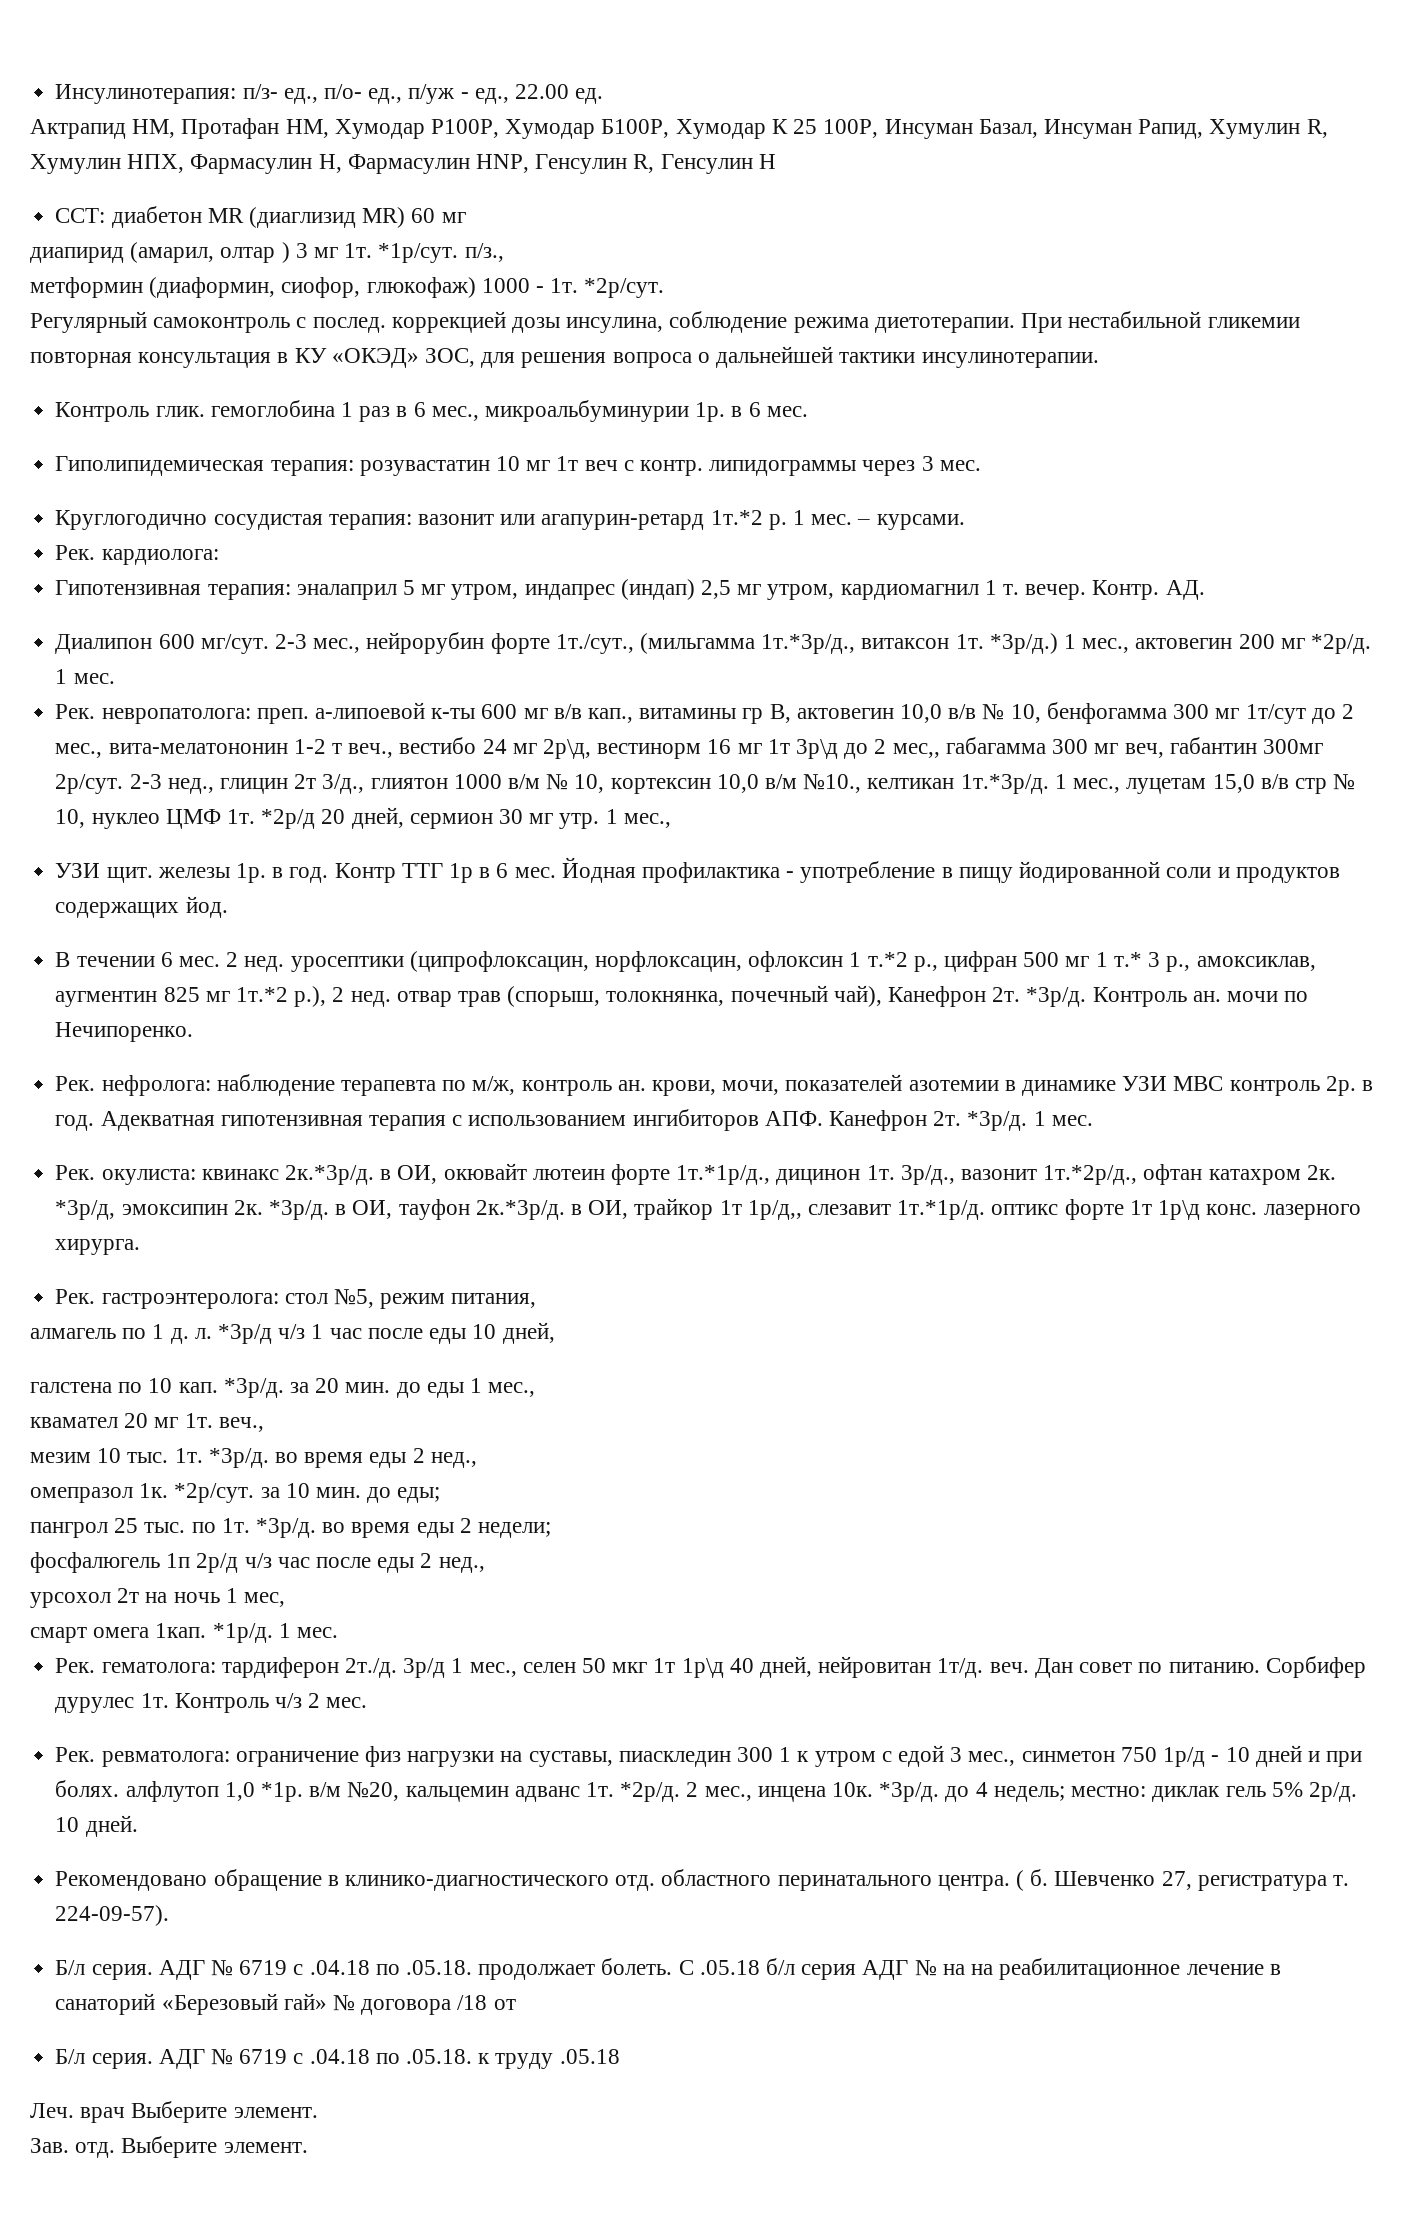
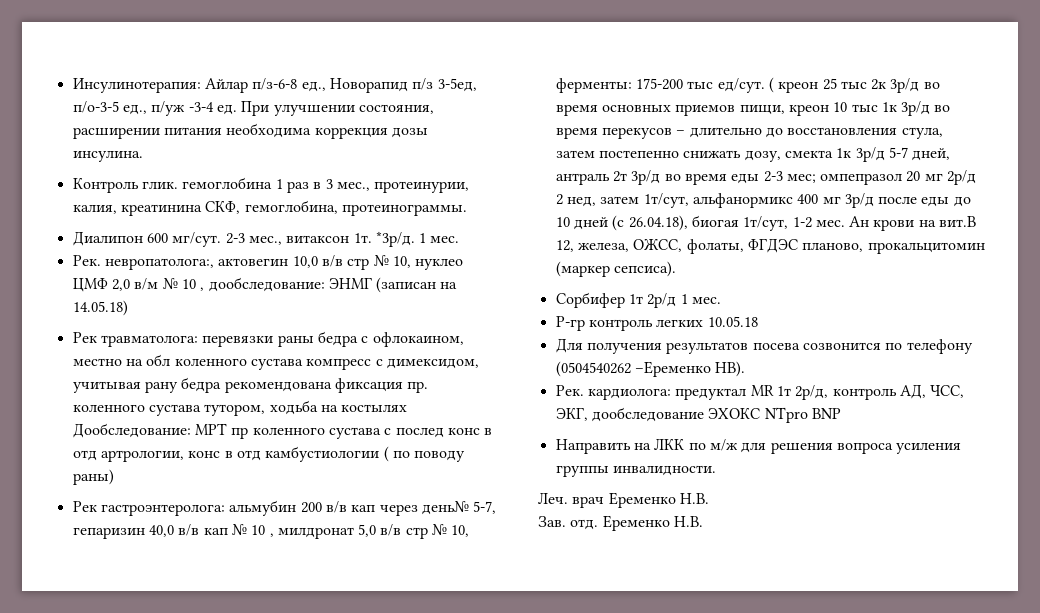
- Инсулинотерапия: п/з- ед., п/о- ед., п/уж - ед., 22.00 ед.
- Актрапид НМ, Протафан НМ, Хумодар Р100Р, Хумодар Б100Р, Хумодар К 25 100Р, Инсуман Базал, Инсуман Рапид, Хумулин R, Хумулин НПХ, Фармасулин Н, Фармасулин НNР, Генсулин R, Генсулин Н
- ССТ: диабетон МR (диаглизид МR) 60 мг
- диапирид (амарил, олтар ) 3 мг 1т. *1р/сут. п/з.,
- метформин (диаформин, сиофор, глюкофаж) 1000 - 1т. *2р/сут.
- Регулярный самоконтроль с послед. коррекцией дозы инсулина, соблюдение режима диетотерапии. При нестабильной гликемии повторная консультация в КУ «ОКЭД» ЗОС, для решения вопроса о дальнейшей тактики инсулинотерапии.
+ Инсулинотерапия: Айлар п/з-6-8 ед., Новорапид п/з 3-5ед, п/о-3-5 ед., п/уж -3-4 ед. При улучшении состояния, расширении питания необходима коррекция дозы инсулина.
- Контроль глик. гемоглобина 1 раз в 6 мес., микроальбуминурии 1р. в 6 мес.
- Гиполипидемическая терапия: розувастатин 10 мг 1т веч с контр. липидограммы через 3 мес.
- Круглогодично сосудистая терапия: вазонит или агапурин-ретард 1т.*2 р. 1 мес. – курсами.
- Рек. кардиолога:
- Гипотензивная терапия: эналаприл 5 мг утром, индапрес (индап) 2,5 мг утром, кардиомагнил 1 т. вечер. Контр. АД.
+ Контроль глик. гемоглобина 1 раз в 3 мес., протеинурии, калия, креатинина СКФ, гемоглобина, протеинограммы.
- 2-3 мес., нейрорубин форте 1т./сут., (мильгамма 1т.*3р/д., витаксон 1т. *3р/д.) 1 мес., актовегин 200 мг *2р/д. 1 мес.
- Рек. невропатолога: преп. а-липоевой к-ты 600 мг в/в кап., витамины гр В, актовегин 10,0 в/в № 10, бенфогамма 300 мг 1т/сут до 2 мес., вита-мелатононин 1-2 т веч., вестибо 24 мг 2р\д, вестинорм 16 мг 1т 3р\д до 2 мес,, габагамма 300 мг веч, габантин 300мг 2р/сут. 2-3 нед., глицин 2т 3/д., глиятон 1000 в/м № 10, кортексин 10,0 в/м №10., келтикан 1т.*3р/д. 1 мес., луцетам 15,0 в/в стр № 10, нуклео ЦМФ 1т. *2р/д 20 дней, сермион 30 мг утр. 1 мес.,
- УЗИ щит. железы 1р. в год. Контр ТТГ 1р в 6 мес. Йодная профилактика - употребление в пищу йодированной соли и продуктов содержащих йод.
- В течении 6 мес. 2 нед. уросептики (ципрофлоксацин, норфлоксацин, офлоксин 1 т.*2 р., цифран 500 мг 1 т.* 3 р., амоксиклав, аугментин 825 мг 1т.*2 р.), 2 нед. отвар трав (спорыш, толокнянка, почечный чай), Канефрон 2т. *3р/д. Контроль ан. мочи по Нечипоренко.
- Рек. нефролога: наблюдение терапевта по м/ж, контроль ан. крови, мочи, показателей азотемии в динамике УЗИ МВС контроль 2р. в год. Адекватная гипотензивная терапия с использованием ингибиторов АПФ. Канефрон 2т. *3р/д. 1 мес.
- Рек. окулиста: квинакс 2к.*3р/д. в ОИ, окювайт лютеин форте 1т.*1р/д., дицинон 1т. 3р/д., вазонит 1т.*2р/д., офтан катахром 2к. *3р/д, эмоксипин 2к. *3р/д. в ОИ, тауфон 2к.*3р/д. в ОИ, трайкор 1т 1р/д,, слезавит 1т.*1р/д. оптикс форте 1т 1р\д конс. лазерного хирурга.
- Рек. гастроэнтеролога: стол №5, режим питания,
- алмагель по 1 д. л. *3р/д ч/з 1 час после еды 10 дней,
- галстена по 10 кап. *3р/д. за 20 мин. до еды 1 мес.,
- квамател 20 мг 1т. веч.,
- мезим 10 тыс. 1т. *3р/д. во время еды 2 нед.,
- омепразол 1к. *2р/сут. за 10 мин. до еды;
- пангрол 25 тыс. по 1т. *3р/д. во время еды 2 недели;
- фосфалюгель 1п 2р/д ч/з час после еды 2 нед.,
- урсохол 2т на ночь 1 мес,
- смарт омега 1кап. *1р/д. 1 мес.
- Рек. гематолога: тардиферон 2т./д. 3р/д 1 мес., селен 50 мкг 1т 1р\д 40 дней, нейровитан 1т/д. веч. Дан совет по питанию. Сорбифер дурулес 1т. Контроль ч/з 2 мес.
- Рек. ревматолога: ограничение физ нагрузки на суставы, пиаскледин 300 1 к утром с едой 3 мес., синметон 750 1р/д - 10 дней и при болях. алфлутоп 1,0 *1р. в/м №20, кальцемин адванс 1т. *2р/д. 2 мес., инцена 10к. *3р/д. до 4 недель; местно: диклак гель 5% 2р/д. 10 дней.
- Рекомендовано обращение в клинико-диагностического отд. областного перинатального центра. ( б. Шевченко 27, регистратура т. 224-09-57).
- Б/л серия. АДГ № 6719 с .04.18 по .05.18. продолжает болеть. С .05.18 б/л серия АДГ № на на реабилитационное лечение в санаторий «Березовый гай» № договора /18 от
- Б/л серия. АДГ № 6719 с .04.18 по .05.18. к труду .05.18
+ 2-3 мес., витаксон 1т. *3р/д. 1 мес.
+ Рек. невропатолога:, актовегин 10,0 в/в стр № 10, нуклео ЦМФ 2,0 в/м № 10 , дообследование: ЭНМГ (записан на 14.05.18)
+ Рек травматолога: перевязки раны бедра с офлокаином, местно на обл коленного сустава компресс с димексидом, учитывая рану бедра рекомендована фиксация пр. коленного сустава тутором, ходьба на костылях Дообследование: МРТ пр коленного сустава с послед конс в отд артрологии, конс в отд камбустиологии ( по поводу раны)
+ Рек гастроэнтеролога: альмубин 200 в/в кап через день№ 5-7, гепаризин 40,0 в/в кап № 10 , милдронат 5,0 в/в стр № 10, ферменты: 175-200 тыс ед/сут. ( креон 25 тыс 2к 3р/д во время основных приемов пищи, креон 10 тыс 1к 3р/д во время перекусов – длительно до восстановления стула, затем постепенно снижать дозу, смекта 1к 3р/д 5-7 дней, антраль 2т 3р/д во время еды 2-3 мес; омпепразол 20 мг 2р/д 2 нед, затем 1т/сут, альфанормикс 400 мг 3р/д после еды до 10 дней (с 26.04.18), биогая 1т/сут, 1-2 мес. Ан крови на вит.В 12, железа, ОЖСС, фолаты, ФГДЭС планово, прокальцитомин (маркер сепсиса).
+ Сорбифер 1т 2р/д 1 мес.
+ Р-гр контроль легких 10.05.18
+ Для получения результатов посева созвонится по телефону (0504540262 –Еременко НВ).
+ Рек. кардиолога: предуктал MR 1т 2р/д, контроль АД, ЧСС, ЭКГ, дообследование ЭХОКС NTpro BNP
+ Направить на ЛКК по м/ж для решения вопроса усиления группы инвалидности.
- Леч. врач Выберите элемент.
+ Леч. врач Еременко Н.В.
- Зав. отд. Выберите элемент.
+ Зав. отд. Еременко Н.В.

